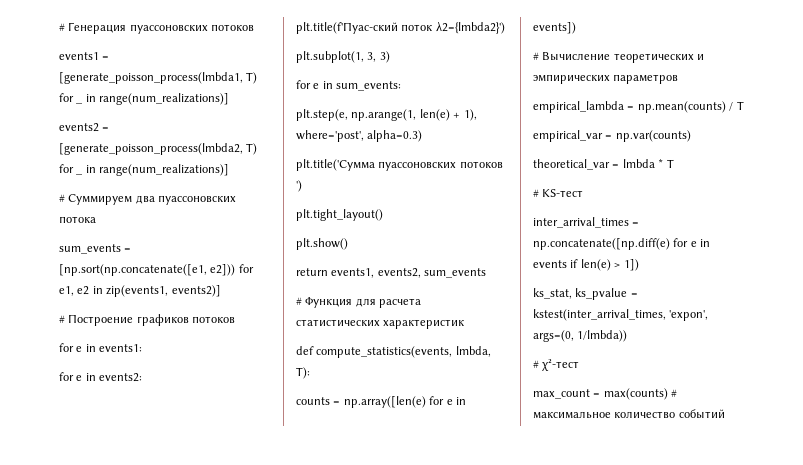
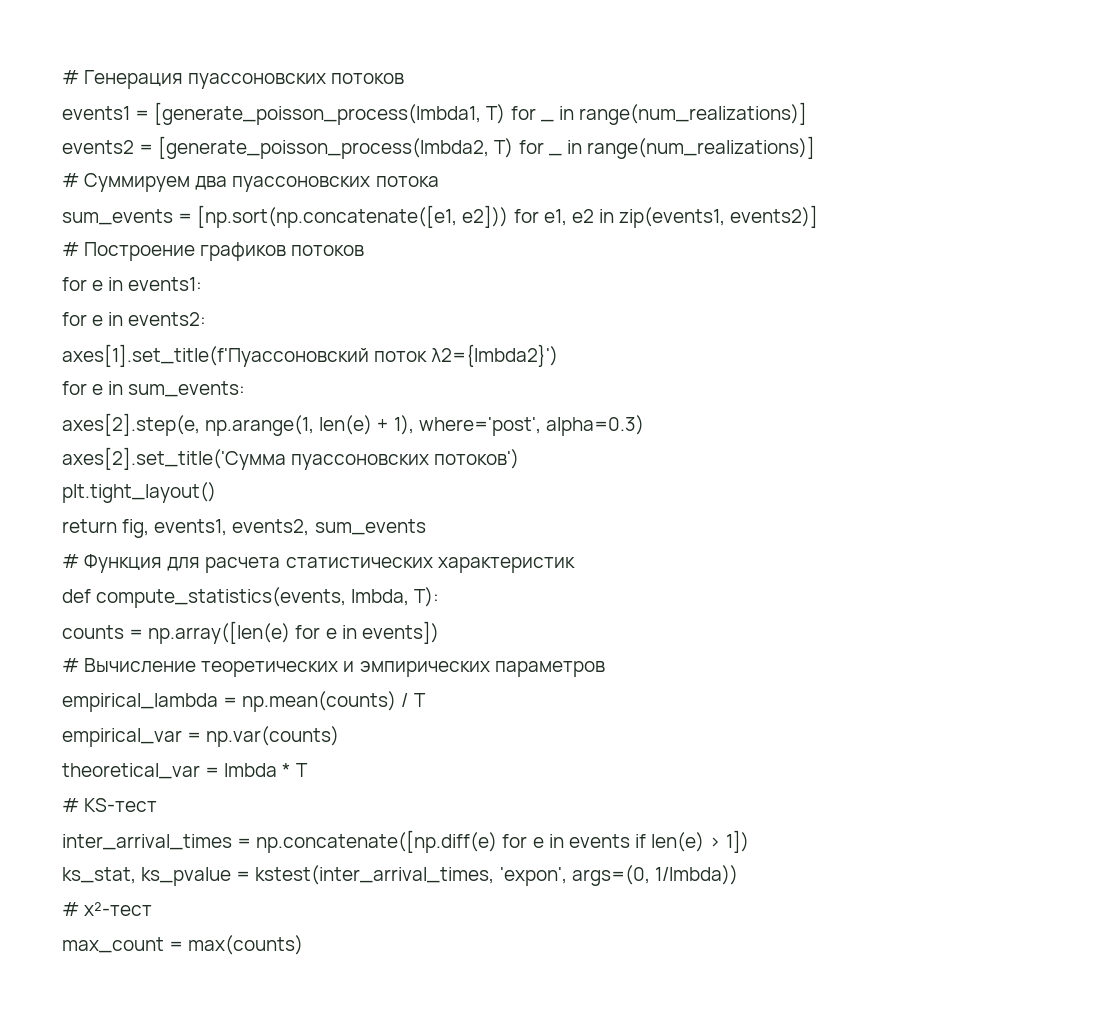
- plt.title(f'Пуас-ский поток λ2={lmbda2}')
+ axes[1].set_title(f'Пуассоновский поток λ2={lmbda2}')
- plt.subplot(1, 3, 3)
- plt.step(e, np.arange(1, len(e) + 1), where='post', alpha=0.3)
+ axes[2].step(e, np.arange(1, len(e) + 1), where='post', alpha=0.3)
- plt.title('Сумма пуассоновских потоков ')
+ axes[2].set_title('Сумма пуассоновских потоков')
- plt.show()
- return events1, events2, sum_events
+ return fig, events1, events2, sum_events
- max_count = max(counts) # максимальное количество событий
+ max_count = max(counts)

